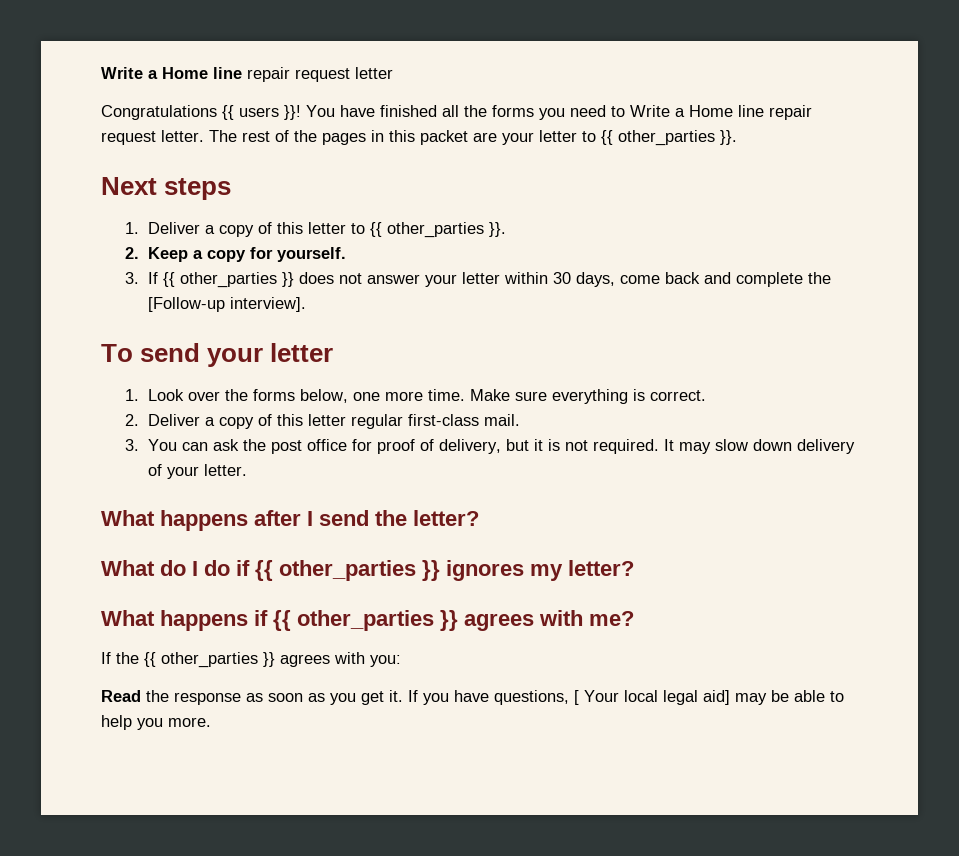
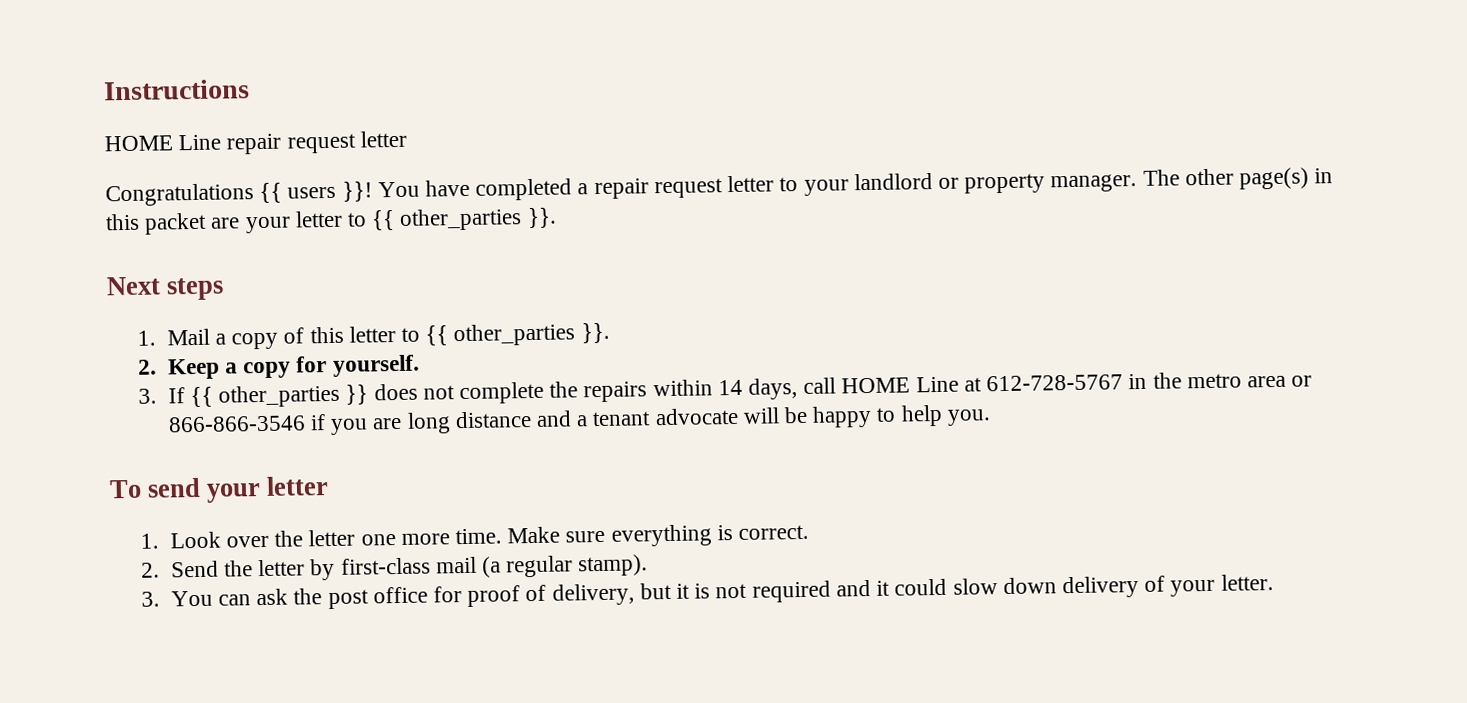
- Write a Home line repair request letter
+ Instructions
+ HOME Line repair request letter
- You have finished all the forms you need to Write a Home line repair request letter. The rest of the pages in this packet are your letter to {{ other_parties }}.
+ You have completed a repair request letter to your landlord or property manager. The other page(s) in this packet are your letter to {{ other_parties }}.
- 1. Deliver a copy of this letter to {{ other_parties }}.
+ 1. Mail a copy of this letter to {{ other_parties }}.
- 3. If {{ other_parties }} does not answer your letter within 30 days, come back and complete the [Follow-up interview].
+ 3. If {{ other_parties }} does not complete the repairs within 14 days, call HOME Line at 612-728-5767 in the metro area or 866-866-3546 if you are long distance and a tenant advocate will be happy to help you.
- 1. Look over the forms below, one more time.
+ 1. Look over the letter one more time.
- 2. Deliver a copy of this letter regular first-class mail.
+ 2. Send the letter by first-class mail (a regular stamp).
- 3. You can ask the post office for proof of delivery, but it is not required. It may slow down delivery of your letter.
+ 3. You can ask the post office for proof of delivery, but it is not required and it could slow down delivery of your letter.
- What happens after I send the letter?
- What do I do if {{ other_parties }} ignores my letter?
- What happens if {{ other_parties }} agrees with me?
- If the {{ other_parties }} agrees with you:
- Read the response as soon as you get it. If you have questions, [ Your local legal aid] may be able to help you more.

